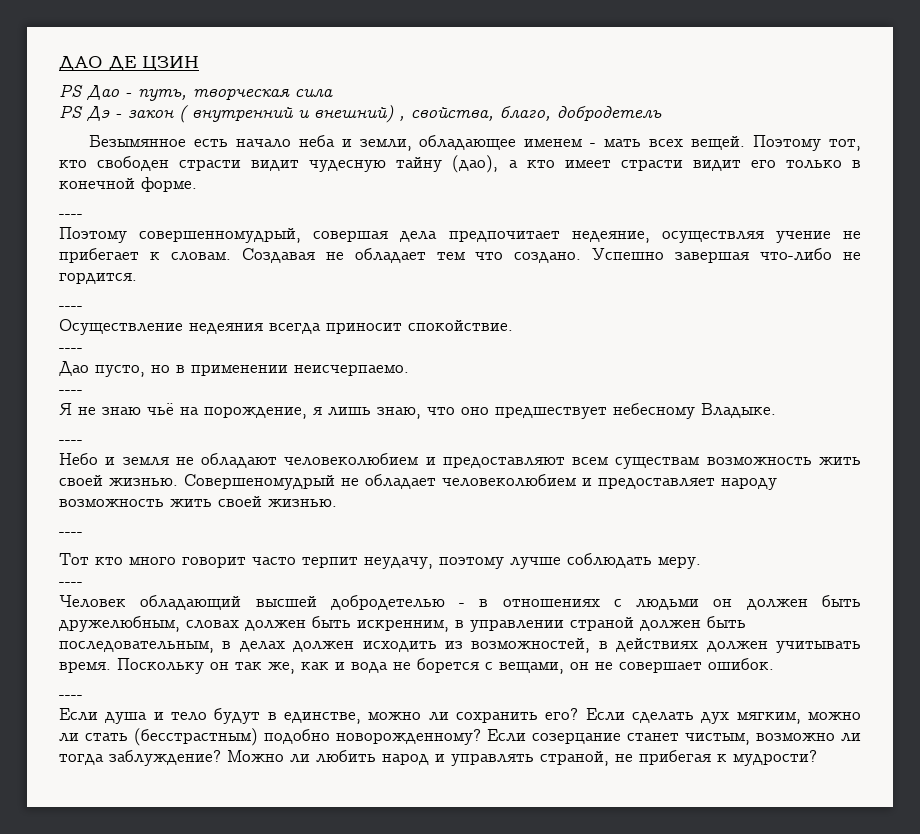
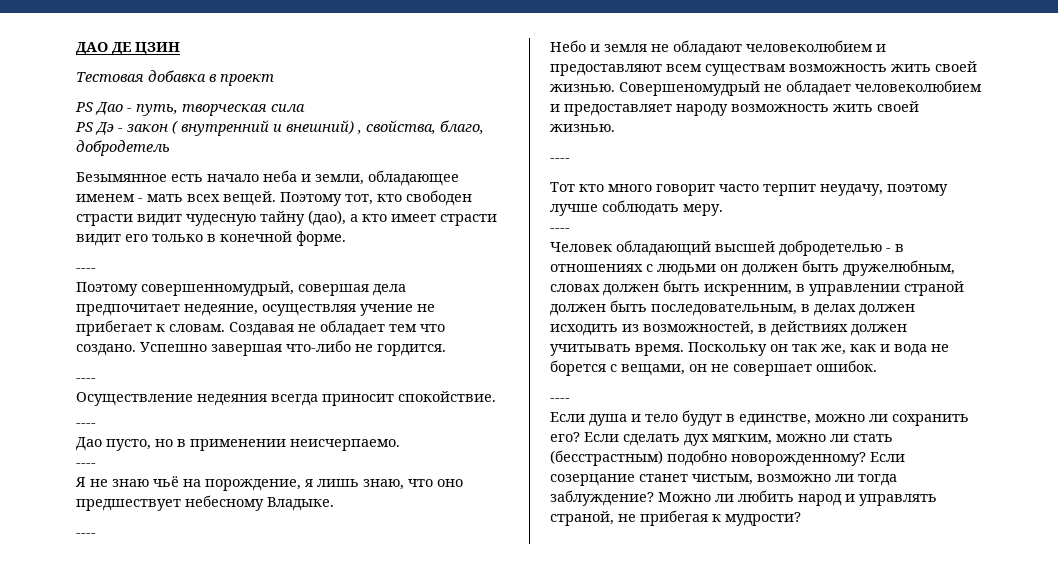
+ Тестовая добавка в проект

